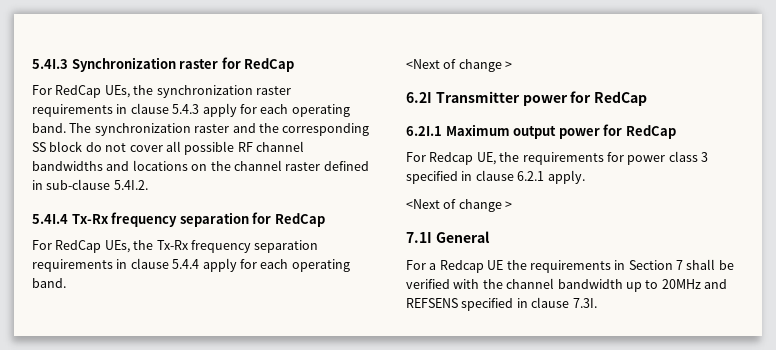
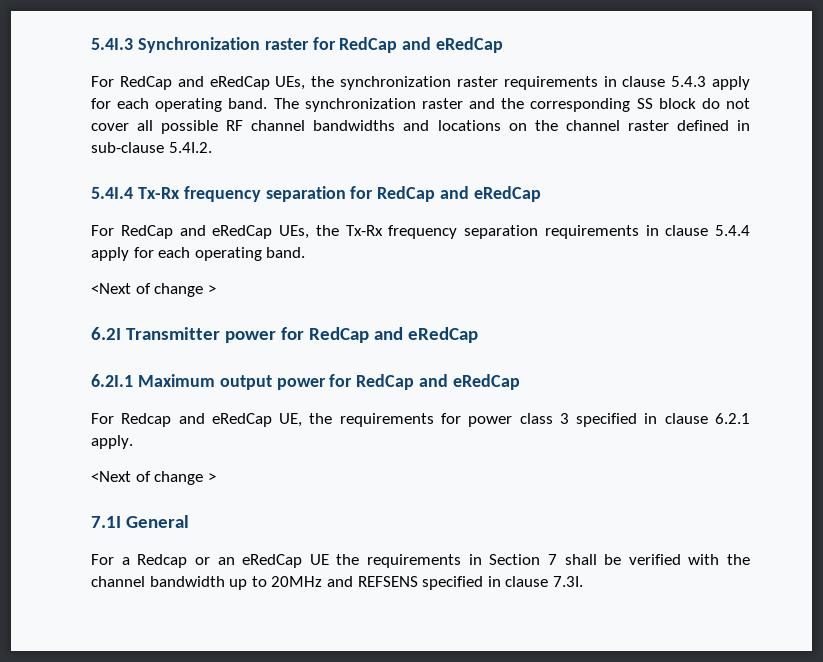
- 5.4I.3 Synchronization raster for RedCap
- For RedCap UEs, the synchronization raster requirements in clause 5.4.3 apply for each operating band.
+ 5.4I.3 Synchronization raster for RedCap and eRedCap
+ For RedCap and eRedCap UEs, the synchronization raster requirements in clause 5.4.3 apply for each operating band.
- 5.4I.4 Tx-Rx frequency separation for RedCap
- For RedCap UEs, the Tx-Rx frequency separation requirements in clause 5.4.4 apply for each operating band.
+ 5.4I.4 Tx-Rx frequency separation for RedCap and eRedCap
+ For RedCap and eRedCap UEs, the Tx-Rx frequency separation requirements in clause 5.4.4 apply for each operating band.
- 6.2I Transmitter power for RedCap
+ 6.2I Transmitter power for RedCap and eRedCap
- 6.2I.1 Maximum output power for RedCap
+ 6.2I.1 Maximum output power for RedCap and eRedCap
- For Redcap UE, the requirements for power class 3 specified in clause 6.2.1 apply.
+ For Redcap and eRedCap UE, the requirements for power class 3 specified in clause 6.2.1 apply.
- For a Redcap UE the requirements in Section 7 shall be verified with the channel bandwidth up to 20MHz and REFSENS specified in clause 7.3I.
+ For a Redcap or an eRedCap UE the requirements in Section 7 shall be verified with the channel bandwidth up to 20MHz and REFSENS specified in clause 7.3I.

